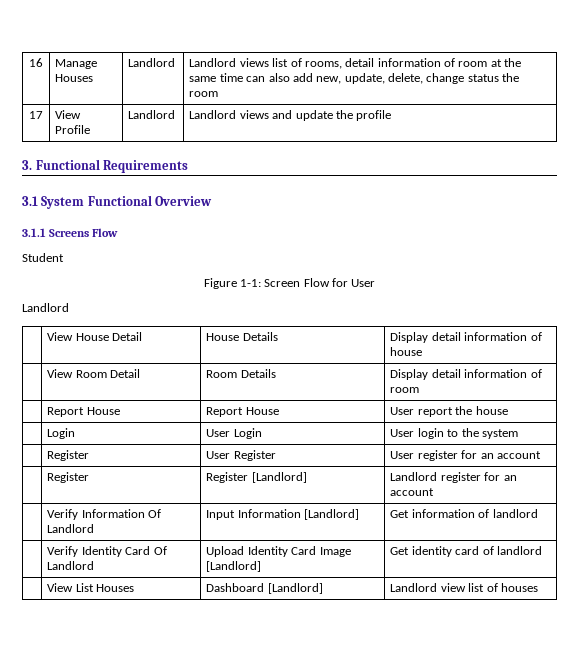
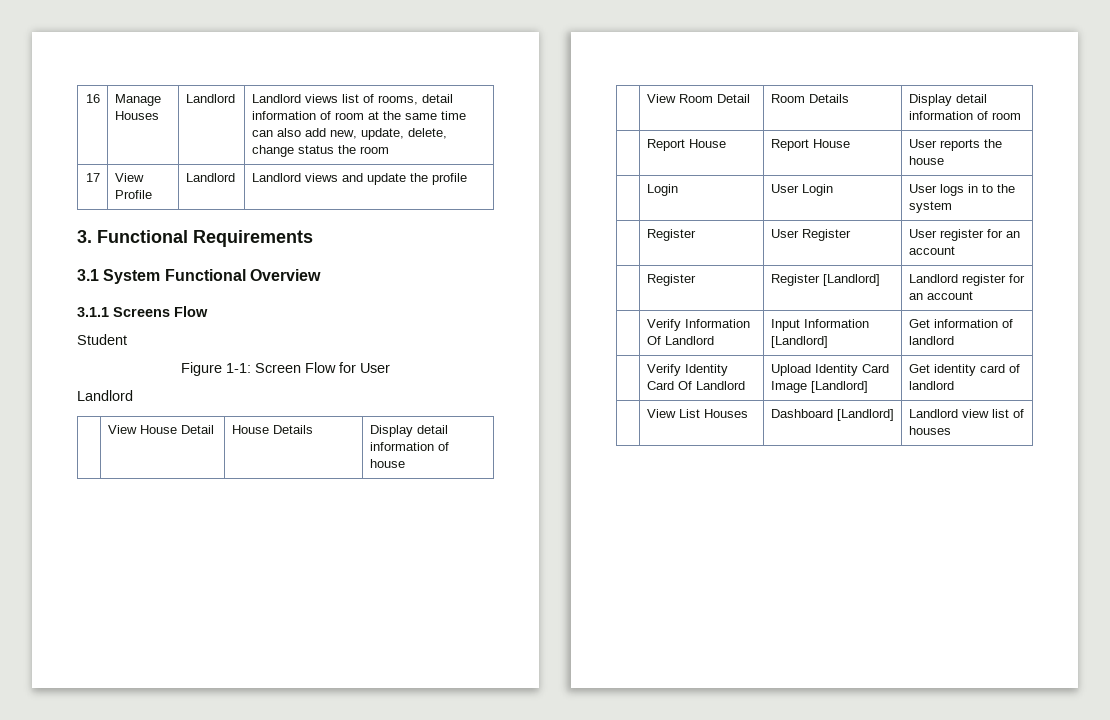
- | Report House | Report House | User report the house
+ | Report House | Report House | User reports the house
- | Login | User Login | User login to the system
+ | Login | User Login | User logs in to the system

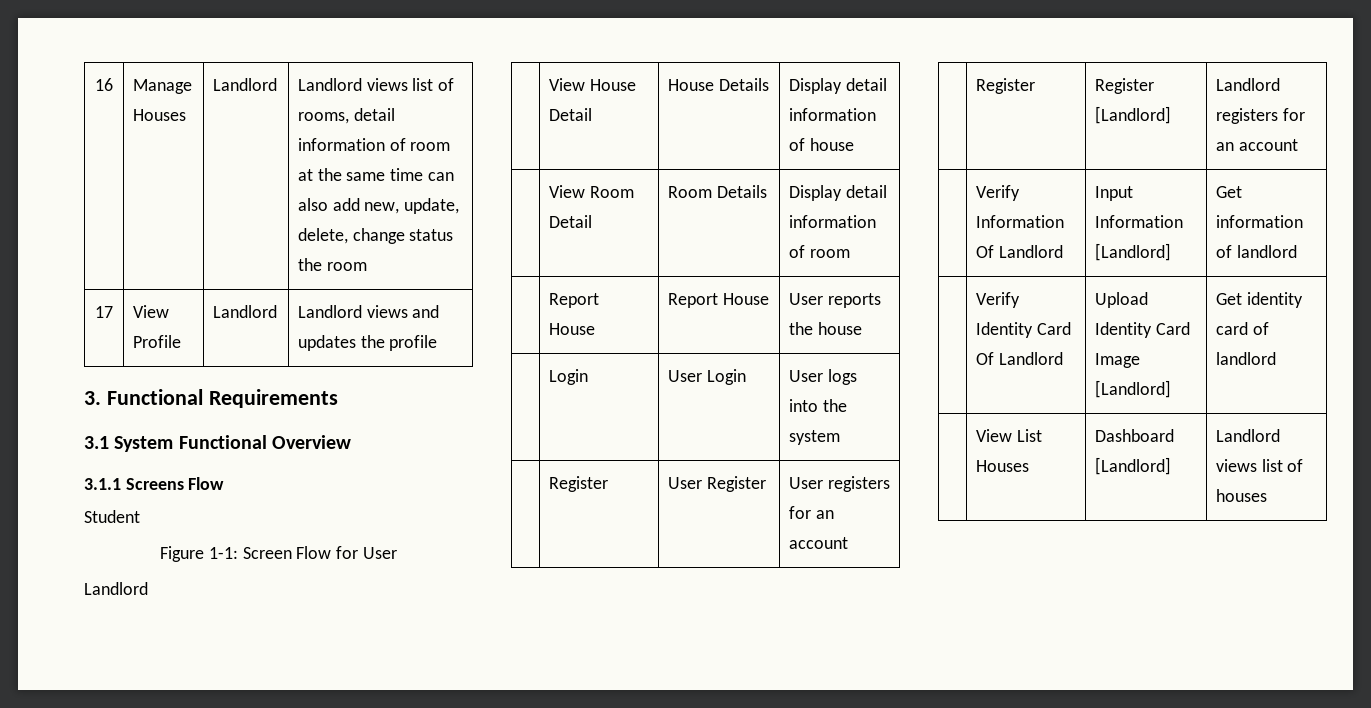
- 17 | View Profile | Landlord | Landlord views and update the profile
+ 17 | View Profile | Landlord | Landlord views and updates the profile
- | Login | User Login | User logs in to the system
+ | Login | User Login | User logs into the system
- | Register | User Register | User register for an account
+ | Register | User Register | User registers for an account
- | Register | Register [Landlord] | Landlord register for an account
+ | Register | Register [Landlord] | Landlord registers for an account
- | View List Houses | Dashboard [Landlord] | Landlord view list of houses
+ | View List Houses | Dashboard [Landlord] | Landlord views list of houses

